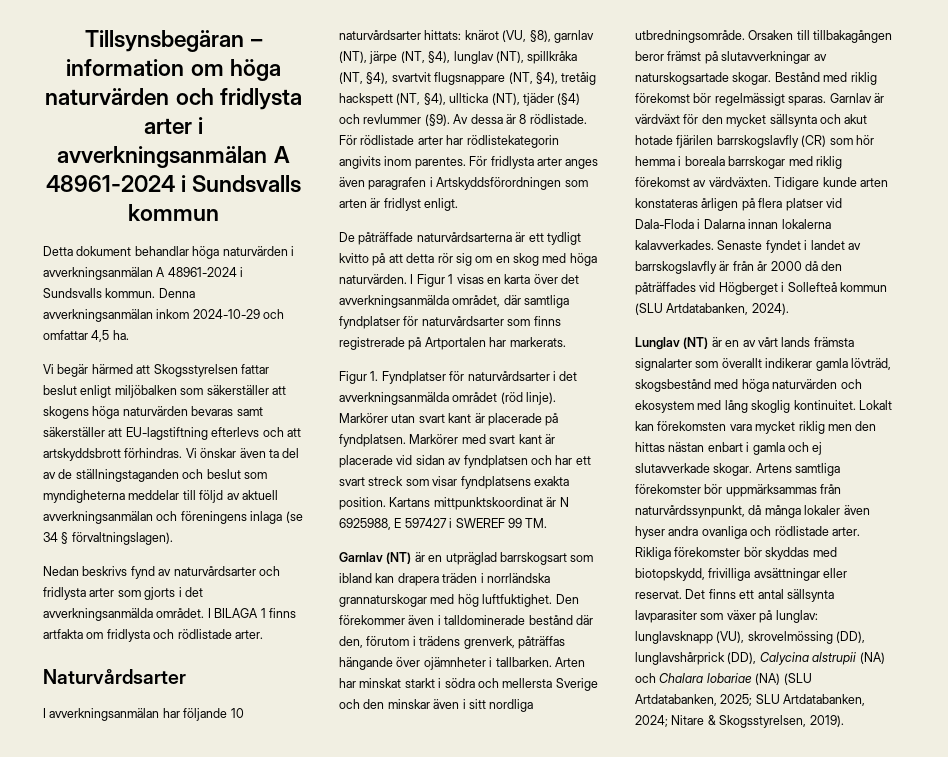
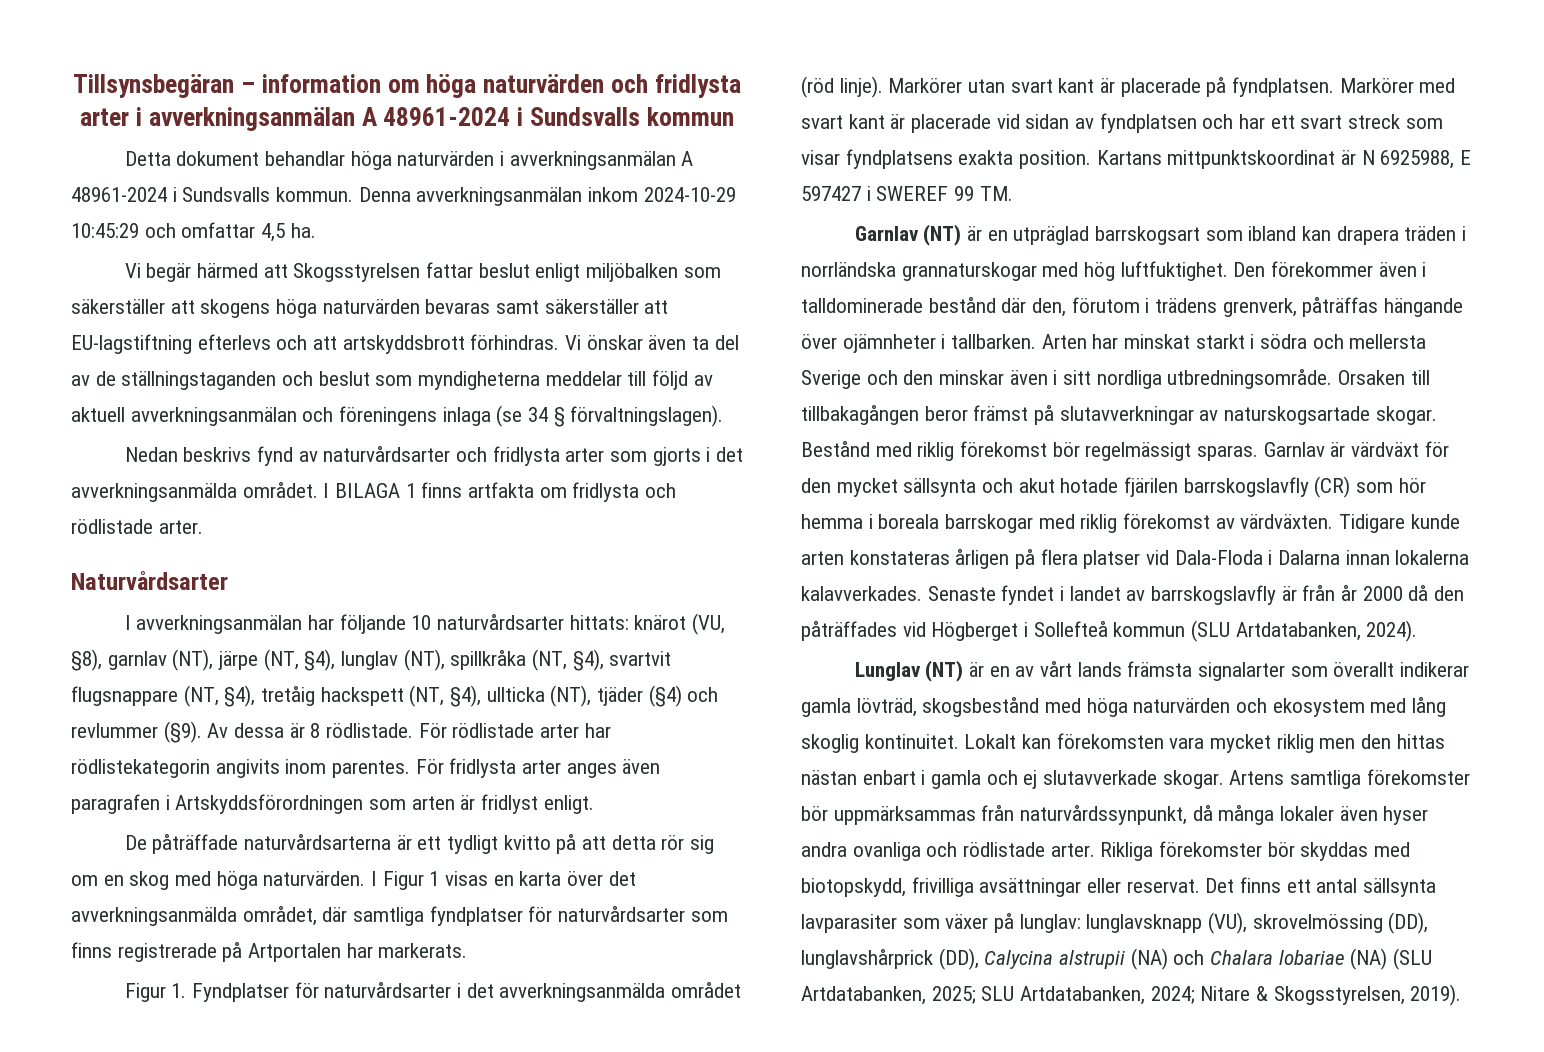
- Denna avverkningsanmälan inkom 2024-10-29 och omfattar 4,5 ha.
+ Denna avverkningsanmälan inkom 2024-10-29 10:45:29 och omfattar 4,5 ha.

